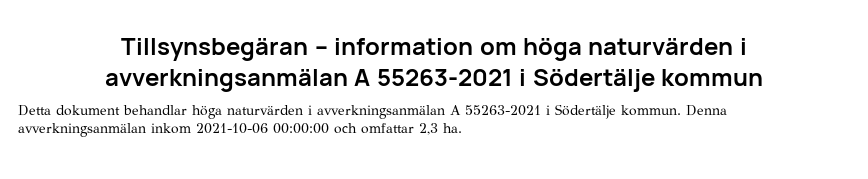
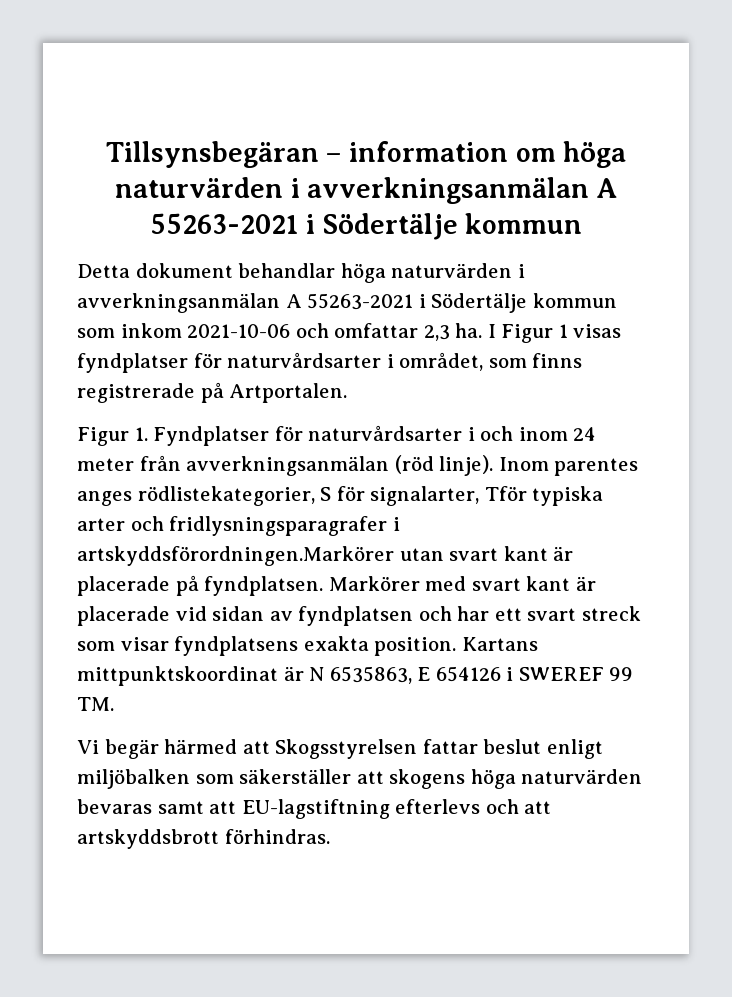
- Detta dokument behandlar höga naturvärden i avverkningsanmälan A 55263-2021 i Södertälje kommun. Denna avverkningsanmälan inkom 2021-10-06 00:00:00 och omfattar 2,3 ha.
+ Detta dokument behandlar höga naturvärden i avverkningsanmälan A 55263-2021 i Södertälje kommun som inkom 2021-10-06 och omfattar 2,3 ha.
+ I Figur 1 visas fyndplatser för naturvårdsarter i området, som finns registrerade på Artportalen.
+ Figur 1. Fyndplatser för naturvårdsarter i och inom 24 meter från avverkningsanmälan (röd linje). Inom parentes anges rödlistekategorier, S för signalarter, Tför typiska arter och fridlysningsparagrafer i artskyddsförordningen.Markörer utan svart kant är placerade på fyndplatsen. Markörer med svart kant är placerade vid sidan av fyndplatsen och har ett svart streck som visar fyndplatsens exakta position. Kartans mittpunktskoordinat är N 6535863, E 654126 i SWEREF 99 TM.
+ Vi begär härmed att Skogsstyrelsen fattar beslut enligt miljöbalken som säkerställer att skogens höga naturvärden bevaras samt att EU-lagstiftning efterlevs och att artskyddsbrott förhindras.

